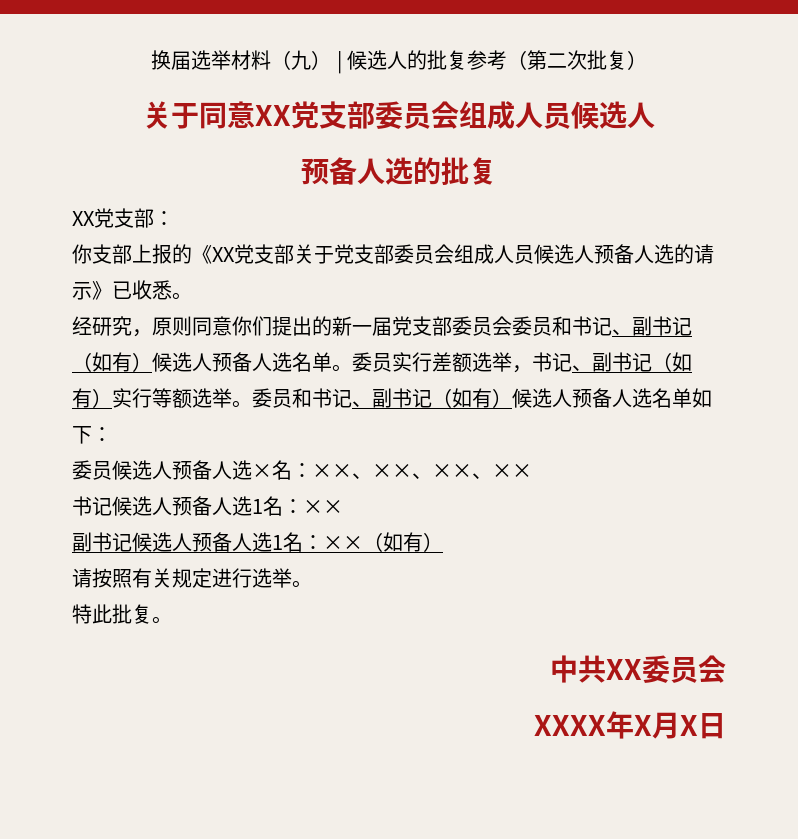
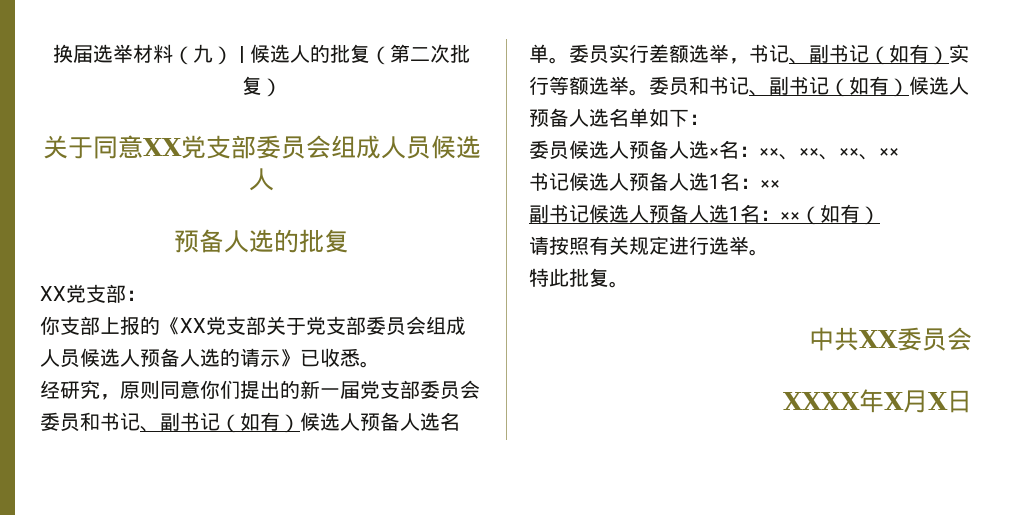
- 换届选举材料（九） | 候选人的批复参考（第二次批复）
+ 换届选举材料（九） | 候选人的批复（第二次批复）

